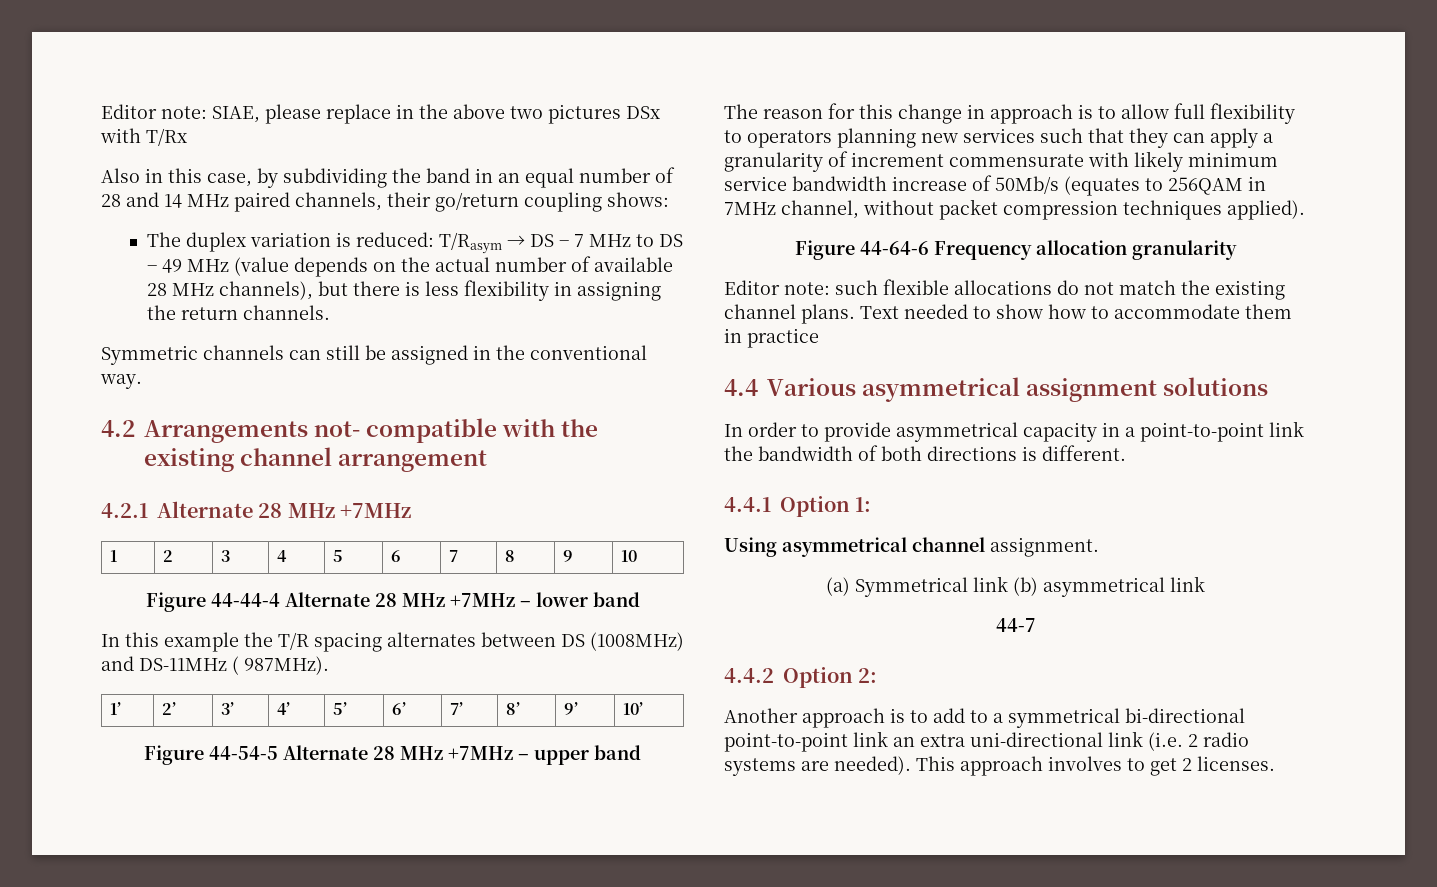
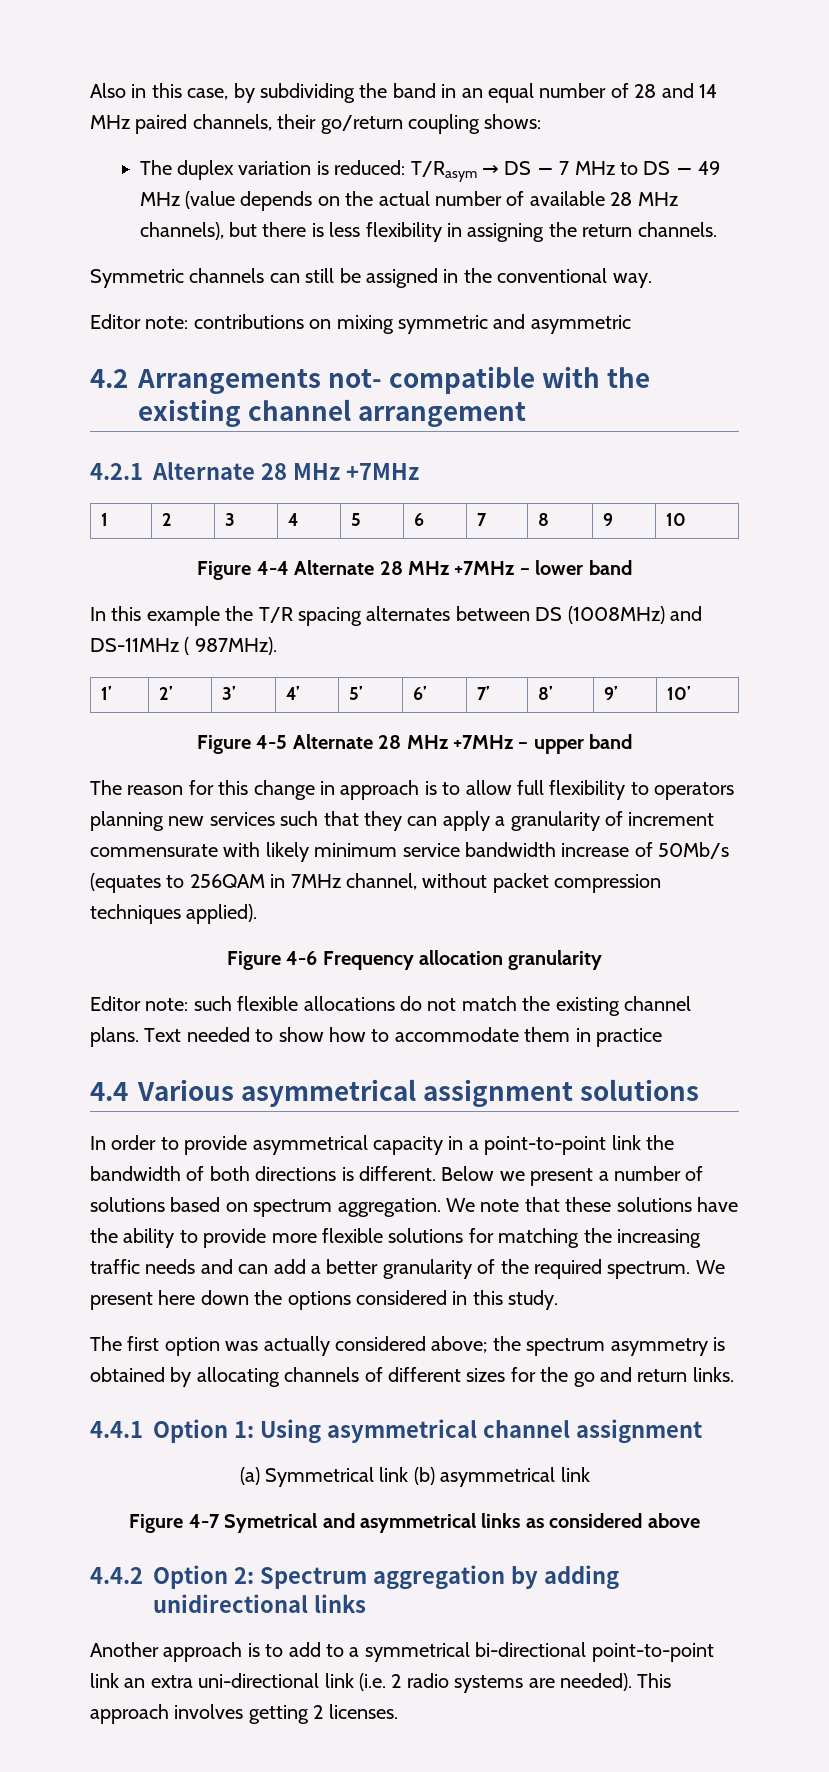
- Editor note: SIAE, please replace in the above two pictures DSx with T/Rx
+ Editor note: contributions on mixing symmetric and asymmetric
- Figure 44-44-4 Alternate 28 MHz +7MHz – lower band
+ Figure 4-4 Alternate 28 MHz +7MHz – lower band
- Figure 44-54-5 Alternate 28 MHz +7MHz – upper band
+ Figure 4-5 Alternate 28 MHz +7MHz – upper band
- Figure 44-64-6 Frequency allocation granularity
+ Figure 4-6 Frequency allocation granularity
+ Below we present a number of solutions based on spectrum aggregation. We note that these solutions have the ability to provide more flexible solutions for matching the increasing traffic needs and can add a better granularity of the required spectrum. We present here down the options considered in this study.
+ The first option was actually considered above; the spectrum asymmetry is obtained by allocating channels of different sizes for the go and return links.
- 4.4.1 Option 1:
- Using asymmetrical channel assignment.
+ 4.4.1 Option 1: Using asymmetrical channel assignment
- 44-7
- 4.4.2 Option 2:
+ Figure 4-7 Symetrical and asymmetrical links as considered above
+ 4.4.2 Option 2: Spectrum aggregation by adding unidirectional links
- This approach involves to get 2 licenses.
+ This approach involves getting 2 licenses.

